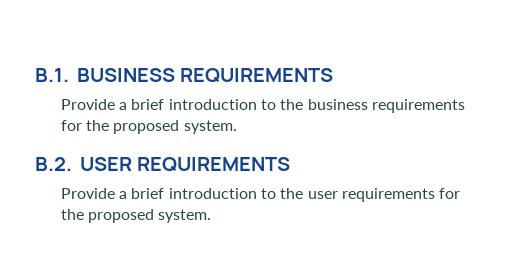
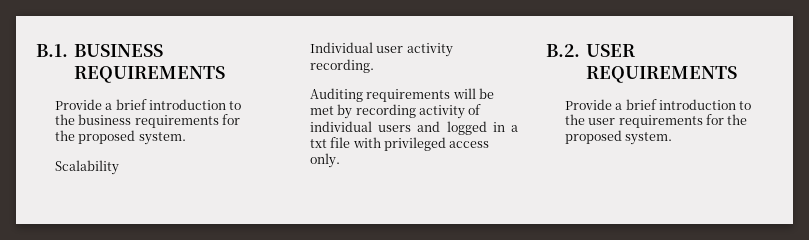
+ Scalability
+ Individual user activity recording.
+ Auditing requirements will be met by recording activity of individual users and logged in a txt file with privileged access only.

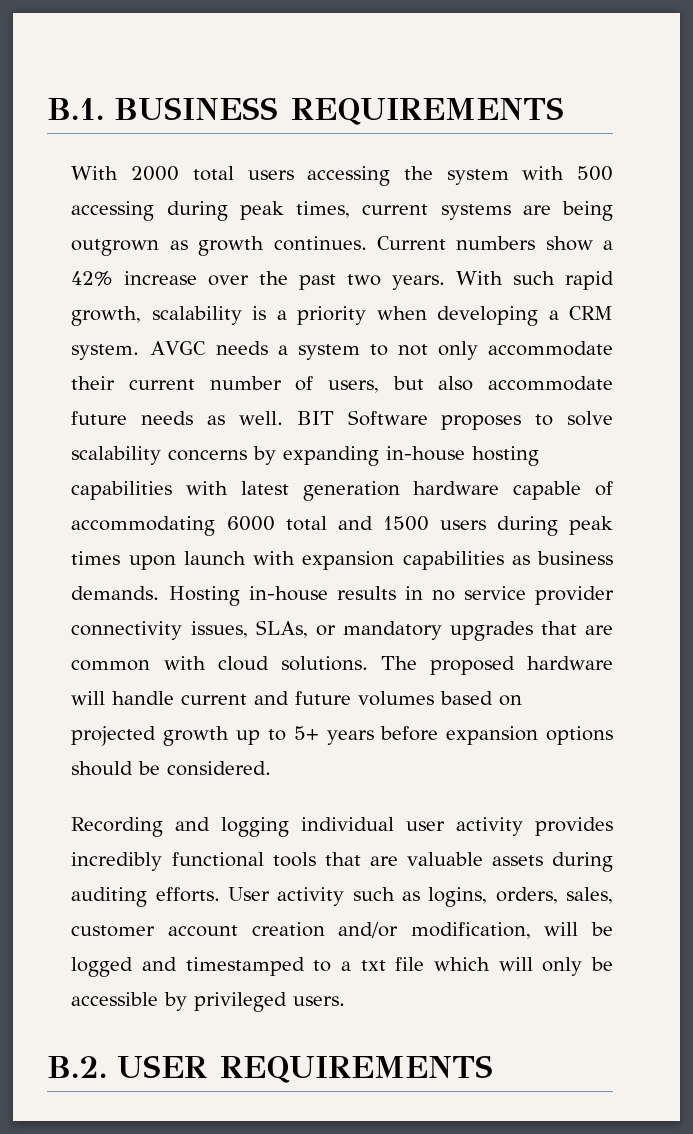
- Provide a brief introduction to the business requirements for the proposed system.
- Scalability
- Individual user activity recording.
- Auditing requirements will be met by recording activity of individual users and logged in a txt file with privileged access only.
+ With 2000 total users accessing the system with 500 accessing during peak times, current systems are being outgrown as growth continues. Current numbers show a 42% increase over the past two years. With such rapid growth, scalability is a priority when developing a CRM system. AVGC needs a system to not only accommodate their current number of users, but also accommodate future needs as well. BIT Software proposes to solve scalability concerns by expanding in-house hosting capabilities with latest generation hardware capable of accommodating 6000 total and 1500 users during peak times upon launch with expansion capabilities as business demands. Hosting in-house results in no service provider connectivity issues, SLAs, or mandatory upgrades that are common with cloud solutions. The proposed hardware will handle current and future volumes based on projected growth up to 5+ years before expansion options should be considered.
+ Recording and logging individual user activity provides incredibly functional tools that are valuable assets during auditing efforts. User activity such as logins, orders, sales, customer account creation and/or modification, will be logged and timestamped to a txt file which will only be accessible by privileged users.
  B.2. USER REQUIREMENTS
- Provide a brief introduction to the user requirements for the proposed system.

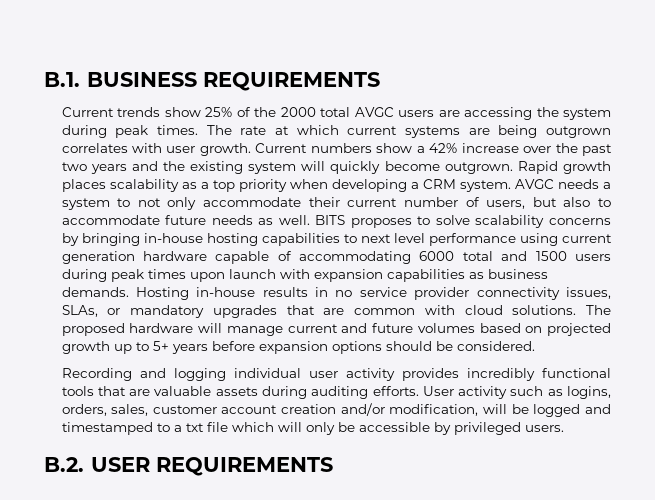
- With 2000 total users accessing the system with 500 accessing during peak times, current systems are being outgrown as growth continues.
+ Current trends show 25% of the 2000 total AVGC users are accessing the system during peak times. The rate at which current systems are being outgrown correlates with user growth.
- Current numbers show a 42% increase over the past two years. With such rapid growth, scalability is a priority when developing a CRM system.
+ Current numbers show a 42% increase over the past two years and the existing system will quickly become outgrown. Rapid growth places scalability as a top priority when developing a CRM system.
- AVGC needs a system to not only accommodate their current number of users, but also accommodate future needs as well.
+ AVGC needs a system to not only accommodate their current number of users, but also to accommodate future needs as well.
- BIT Software proposes to solve scalability concerns by expanding in-house hosting capabilities with latest generation hardware capable of accommodating 6000 total and 1500 users during peak times upon launch with expansion capabilities as business demands.
+ BITS proposes to solve scalability concerns by bringing in-house hosting capabilities to next level performance using current generation hardware capable of accommodating 6000 total and 1500 users during peak times upon launch with expansion capabilities as business demands.
- The proposed hardware will handle current and future volumes based on projected growth up to 5+ years before expansion options should be considered.
+ The proposed hardware will manage current and future volumes based on projected growth up to 5+ years before expansion options should be considered.

